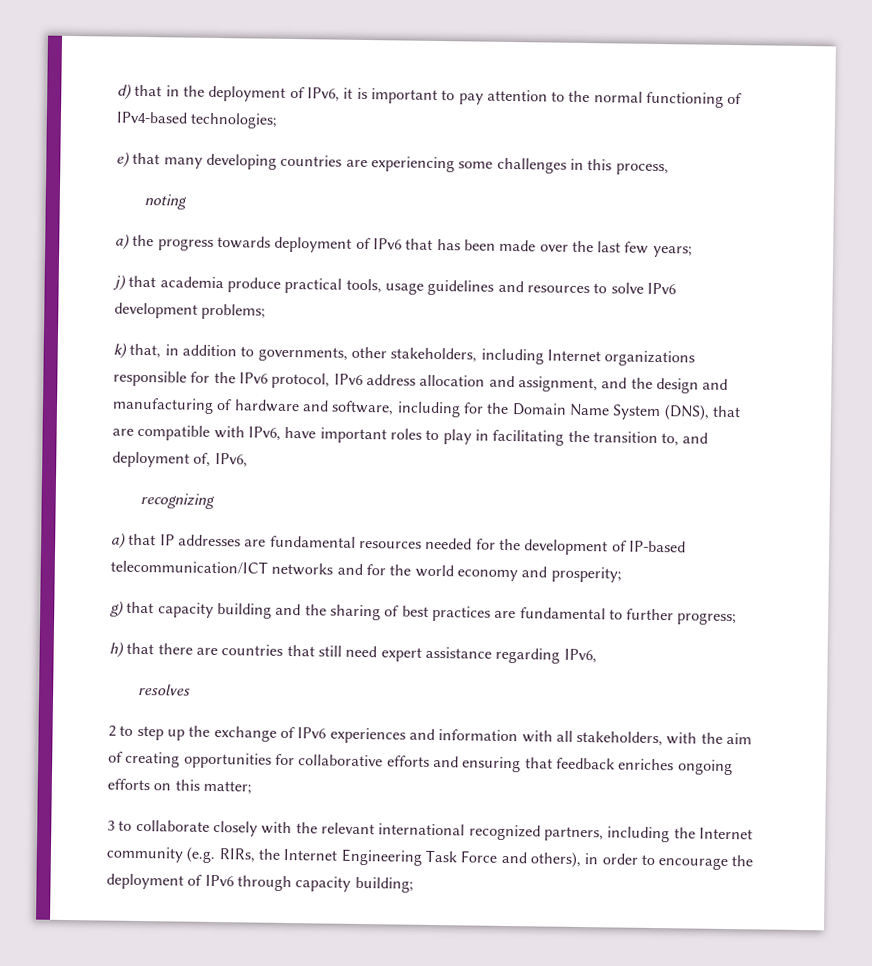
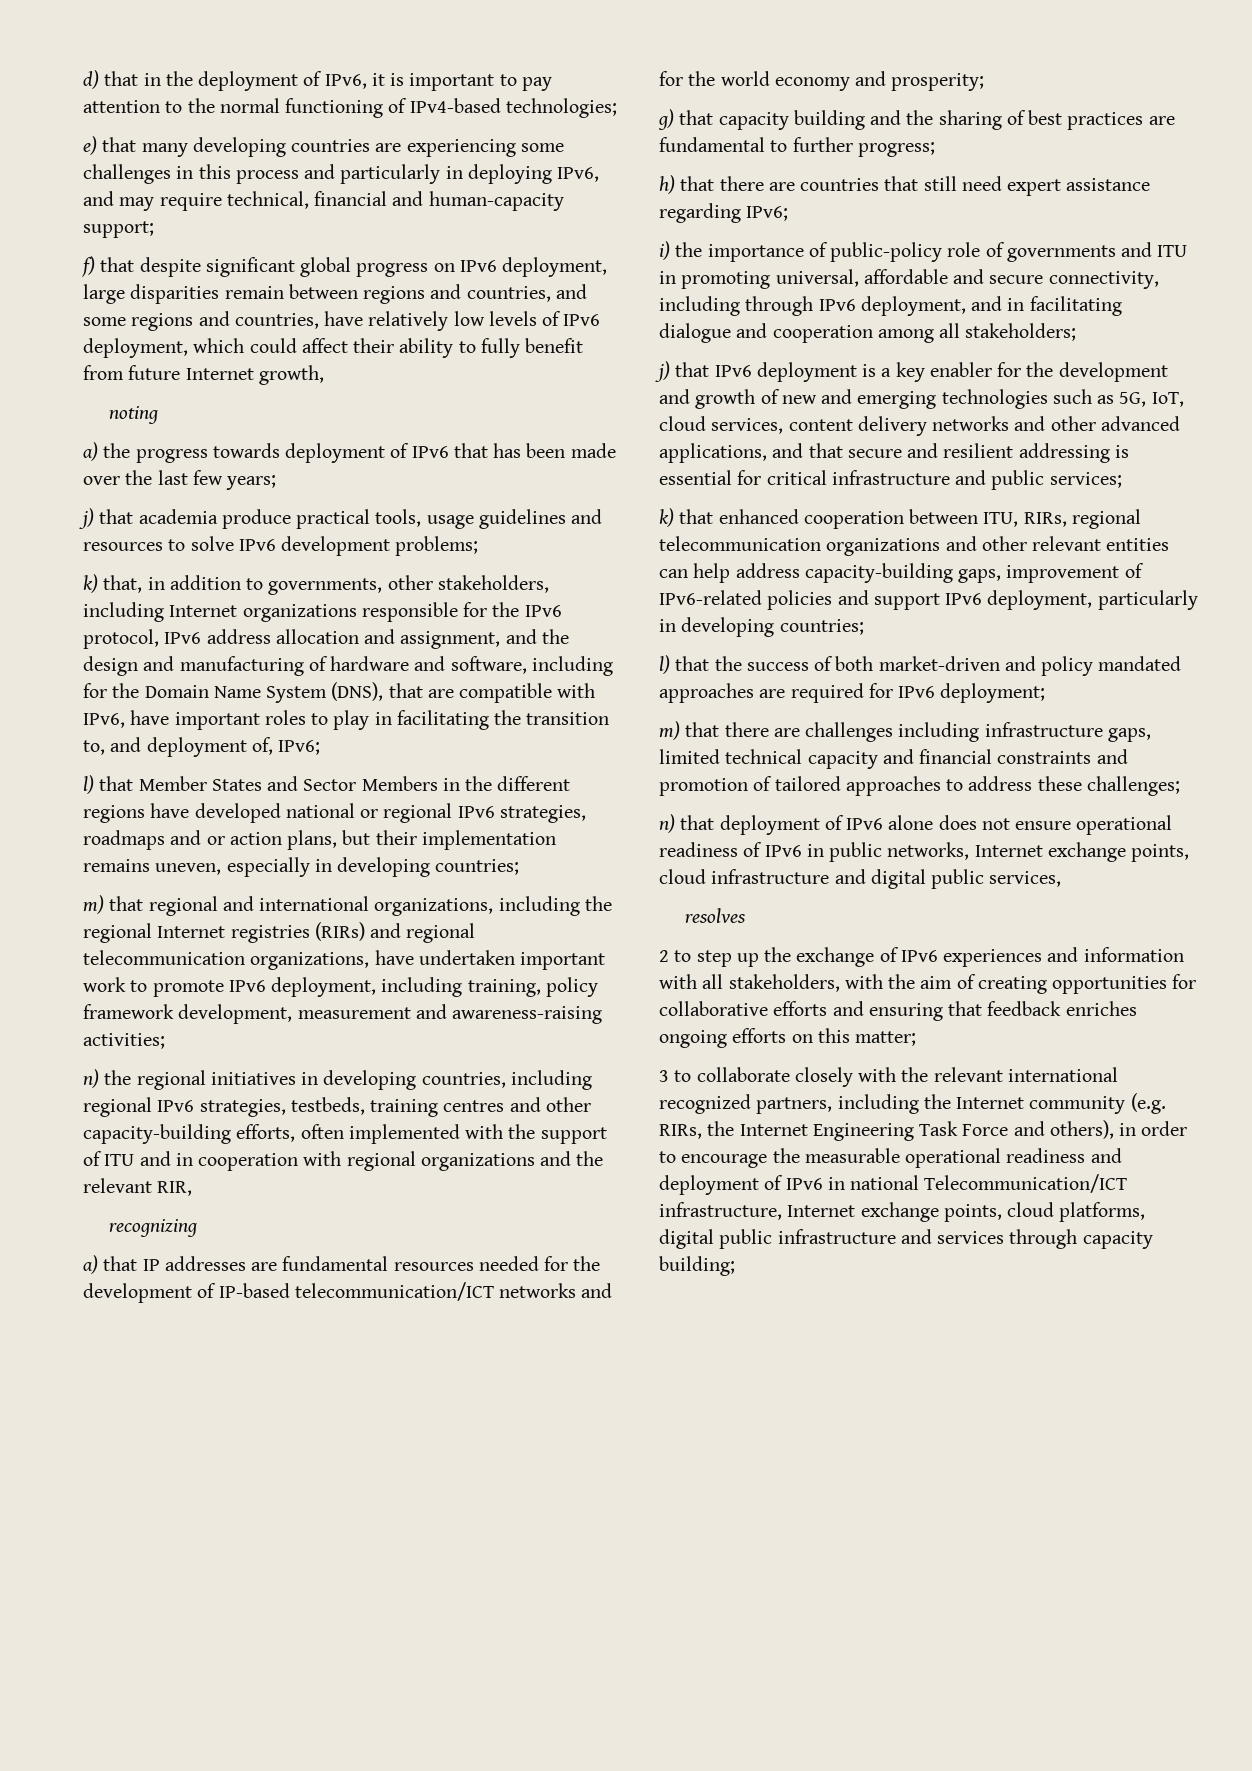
- e) that many developing countries are experiencing some challenges in this process,
+ e) that many developing countries are experiencing some challenges in this process and particularly in deploying IPv6, and may require technical, financial and human‑capacity support;
+ f) that despite significant global progress on IPv6 deployment, large disparities remain between regions and countries, and some regions and countries, have relatively low levels of IPv6 deployment, which could affect their ability to fully benefit from future Internet growth,
- k) that, in addition to governments, other stakeholders, including Internet organizations responsible for the IPv6 protocol, IPv6 address allocation and assignment, and the design and manufacturing of hardware and software, including for the Domain Name System (DNS), that are compatible with IPv6, have important roles to play in facilitating the transition to, and deployment of, IPv6,
+ k) that, in addition to governments, other stakeholders, including Internet organizations responsible for the IPv6 protocol, IPv6 address allocation and assignment, and the design and manufacturing of hardware and software, including for the Domain Name System (DNS), that are compatible with IPv6, have important roles to play in facilitating the transition to, and deployment of, IPv6;
+ l) that Member States and Sector Members in the different regions have developed national or regional IPv6 strategies, roadmaps and or action plans, but their implementation remains uneven, especially in developing countries;
+ m) that regional and international organizations, including the regional Internet registries (RIRs) and regional telecommunication organizations, have undertaken important work to promote IPv6 deployment, including training, policy framework development, measurement and awareness‑raising activities;
+ n) the regional initiatives in developing countries, including regional IPv6 strategies, testbeds, training centres and other capacity‑building efforts, often implemented with the support of ITU and in cooperation with regional organizations and the relevant RIR,
- h) that there are countries that still need expert assistance regarding IPv6,
+ h) that there are countries that still need expert assistance regarding IPv6;
+ i) the importance of public‑policy role of governments and ITU in promoting universal, affordable and secure connectivity, including through IPv6 deployment, and in facilitating dialogue and cooperation among all stakeholders;
+ j) that IPv6 deployment is a key enabler for the development and growth of new and emerging technologies such as 5G, IoT, cloud services, content delivery networks and other advanced applications, and that secure and resilient addressing is essential for critical infrastructure and public services;
+ k) that enhanced cooperation between ITU, RIRs, regional telecommunication organizations and other relevant entities can help address capacity‑building gaps, improvement of IPv6‑related policies and support IPv6 deployment, particularly in developing countries;
+ l) that the success of both market-driven and policy mandated approaches are required for IPv6 deployment;
+ m) that there are challenges including infrastructure gaps, limited technical capacity and financial constraints and promotion of tailored approaches to address these challenges;
+ n) that deployment of IPv6 alone does not ensure operational readiness of IPv6 in public networks, Internet exchange points, cloud infrastructure and digital public services,
- 3 to collaborate closely with the relevant international recognized partners, including the Internet community (e.g. RIRs, the Internet Engineering Task Force and others), in order to encourage the deployment of IPv6 through capacity building;
+ 3 to collaborate closely with the relevant international recognized partners, including the Internet community (e.g. RIRs, the Internet Engineering Task Force and others), in order to encourage the measurable operational readiness and deployment of IPv6 in national Telecommunication/ICT infrastructure, Internet exchange points, cloud platforms, digital public infrastructure and services through capacity building;

